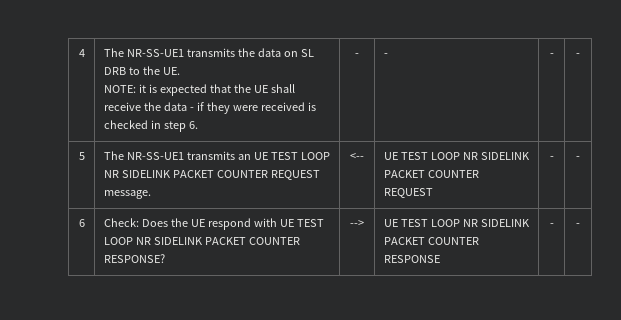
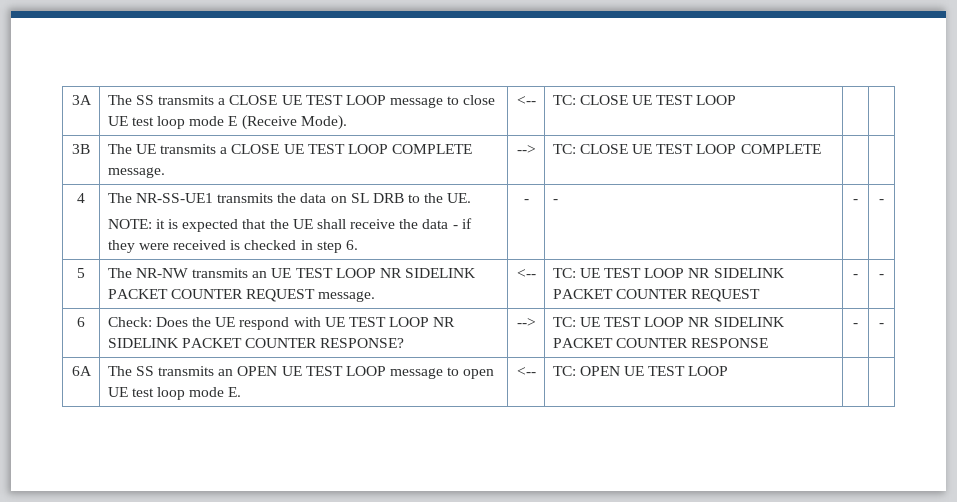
+ 3A | The SS transmits a CLOSE UE TEST LOOP message to close UE test loop mode E (Receive Mode). | <-- | TC: CLOSE UE TEST LOOP | |
+ 3B | The UE transmits a CLOSE UE TEST LOOP COMPLETE message. | --> | TC: CLOSE UE TEST LOOP COMPLETE | |
- 5 | The NR-SS-UE1 transmits an UE TEST LOOP NR SIDELINK PACKET COUNTER REQUEST message. | <-- | UE TEST LOOP NR SIDELINK PACKET COUNTER REQUEST | - | -
+ 5 | The NR-NW transmits an UE TEST LOOP NR SIDELINK PACKET COUNTER REQUEST message. | <-- | TC: UE TEST LOOP NR SIDELINK PACKET COUNTER REQUEST | - | -
- 6 | Check: Does the UE respond with UE TEST LOOP NR SIDELINK PACKET COUNTER RESPONSE? | --> | UE TEST LOOP NR SIDELINK PACKET COUNTER RESPONSE | - | -
+ 6 | Check: Does the UE respond with UE TEST LOOP NR SIDELINK PACKET COUNTER RESPONSE? | --> | TC: UE TEST LOOP NR SIDELINK PACKET COUNTER RESPONSE | - | -
+ 6A | The SS transmits an OPEN UE TEST LOOP message to open UE test loop mode E. | <-- | TC: OPEN UE TEST LOOP | |

